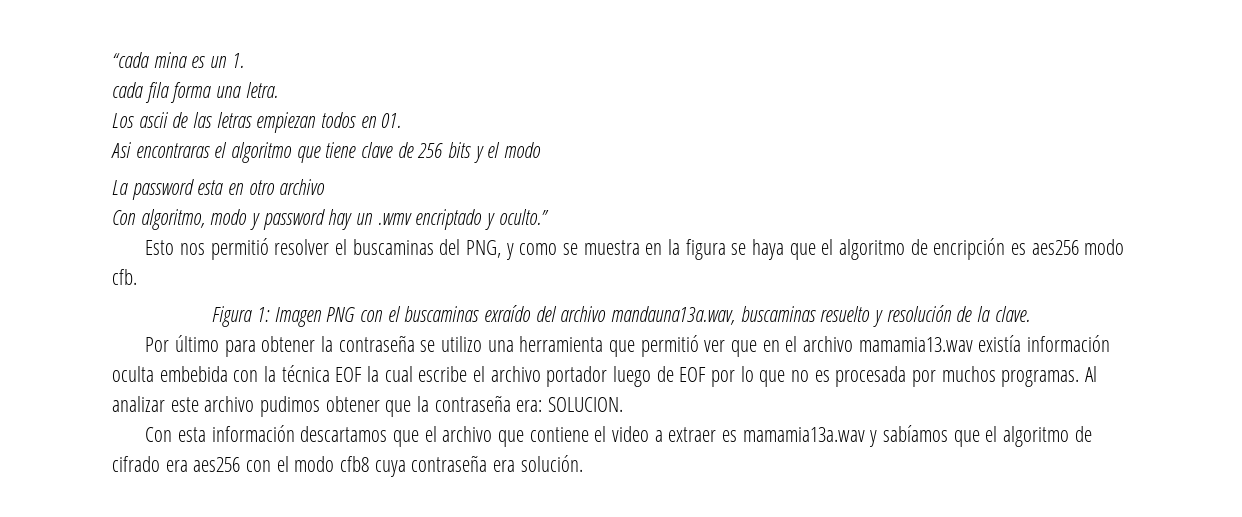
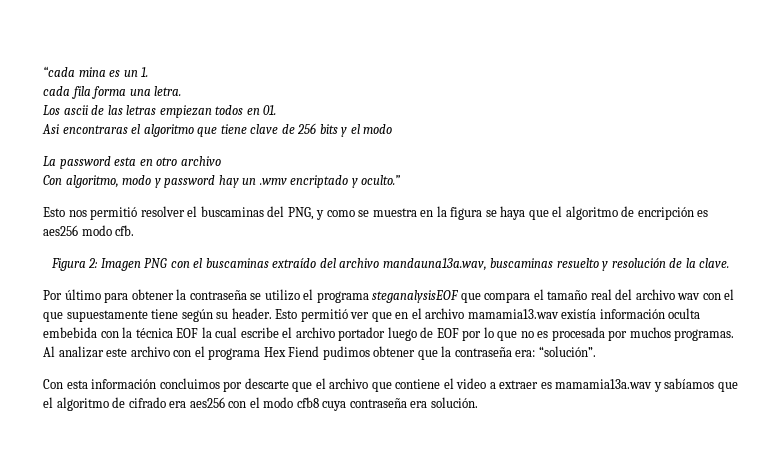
- Figura 1: Imagen PNG con el buscaminas exraído del archivo mandauna13a.wav, buscaminas resuelto y resolución de la clave.
+ Figura 2: Imagen PNG con el buscaminas extraído del archivo mandauna13a.wav, buscaminas resuelto y resolución de la clave.
- Por último para obtener la contraseña se utilizo una herramienta que permitió ver que en el archivo mamamia13.wav existía información oculta embebida con la técnica EOF la cual escribe el archivo portador luego de EOF por lo que no es procesada por muchos programas.
+ Por último para obtener la contraseña se utilizo el programa steganalysisEOF que compara el tamaño real del archivo wav con el que supuestamente tiene según su header. Esto permitió ver que en el archivo mamamia13.wav existía información oculta embebida con la técnica EOF la cual escribe el archivo portador luego de EOF por lo que no es procesada por muchos programas.
- Al analizar este archivo pudimos obtener que la contraseña era: SOLUCION.
+ Al analizar este archivo con el programa Hex Fiend pudimos obtener que la contraseña era: “solución”.
- Con esta información descartamos que el archivo que contiene el video a extraer es mamamia13a.wav y sabíamos que el algoritmo de cifrado era aes256 con el modo cfb8 cuya contraseña era solución.
+ Con esta información concluimos por descarte que el archivo que contiene el video a extraer es mamamia13a.wav y sabíamos que el algoritmo de cifrado era aes256 con el modo cfb8 cuya contraseña era solución.

